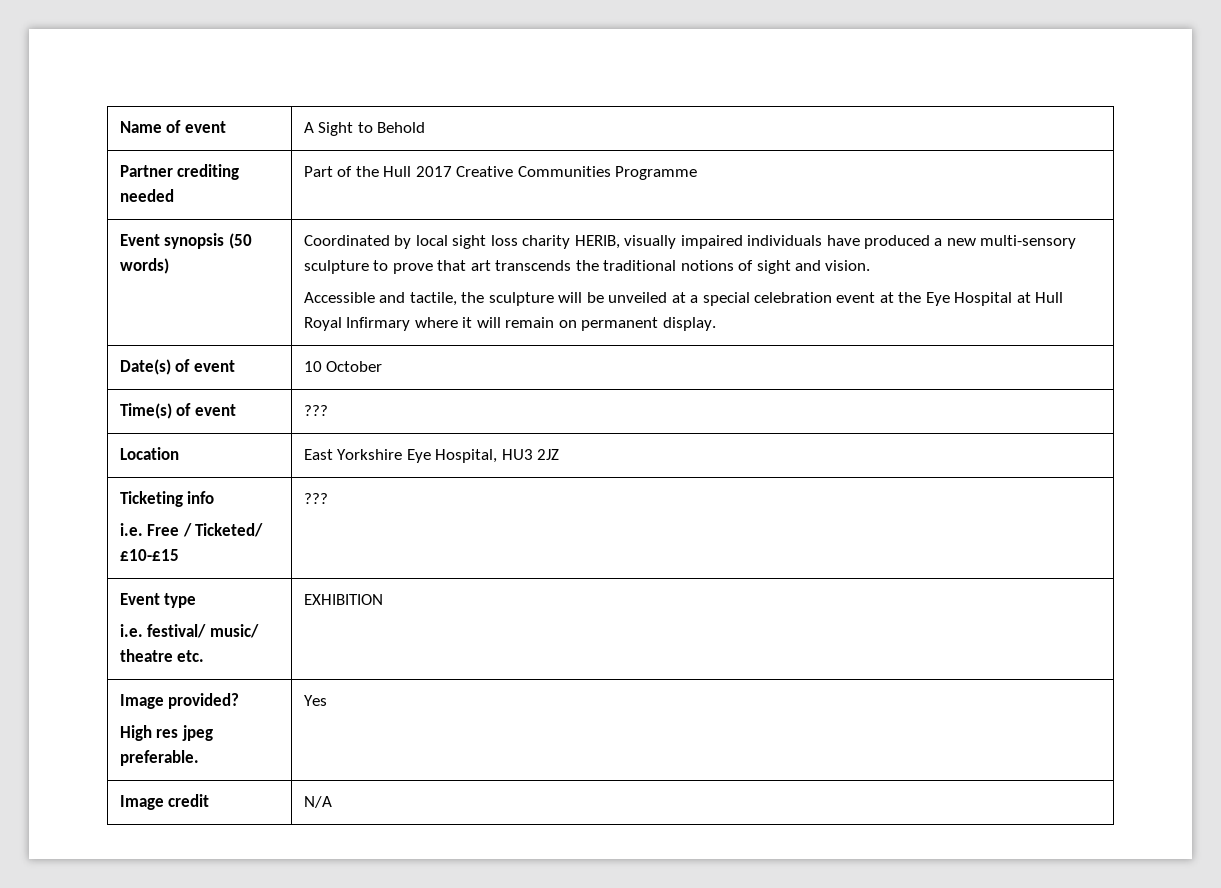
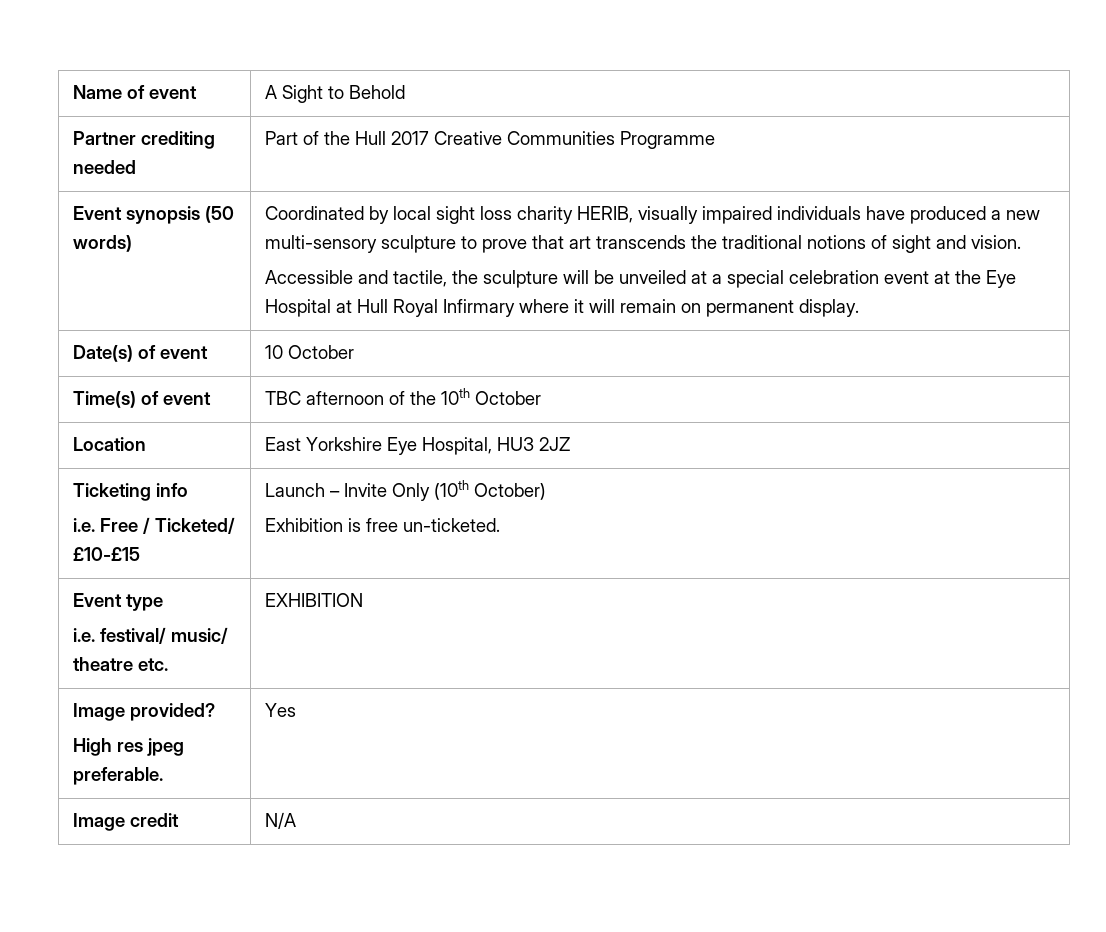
- Time(s) of event | ???
+ Time(s) of event | TBC afternoon of the 10th October
  Ticketing info
- i.e. Free / Ticketed/ £10-£15 | ???
+ i.e. Free / Ticketed/ £10-£15 | Launch – Invite Only (10th October)
+ Exhibition is free un-ticketed.

